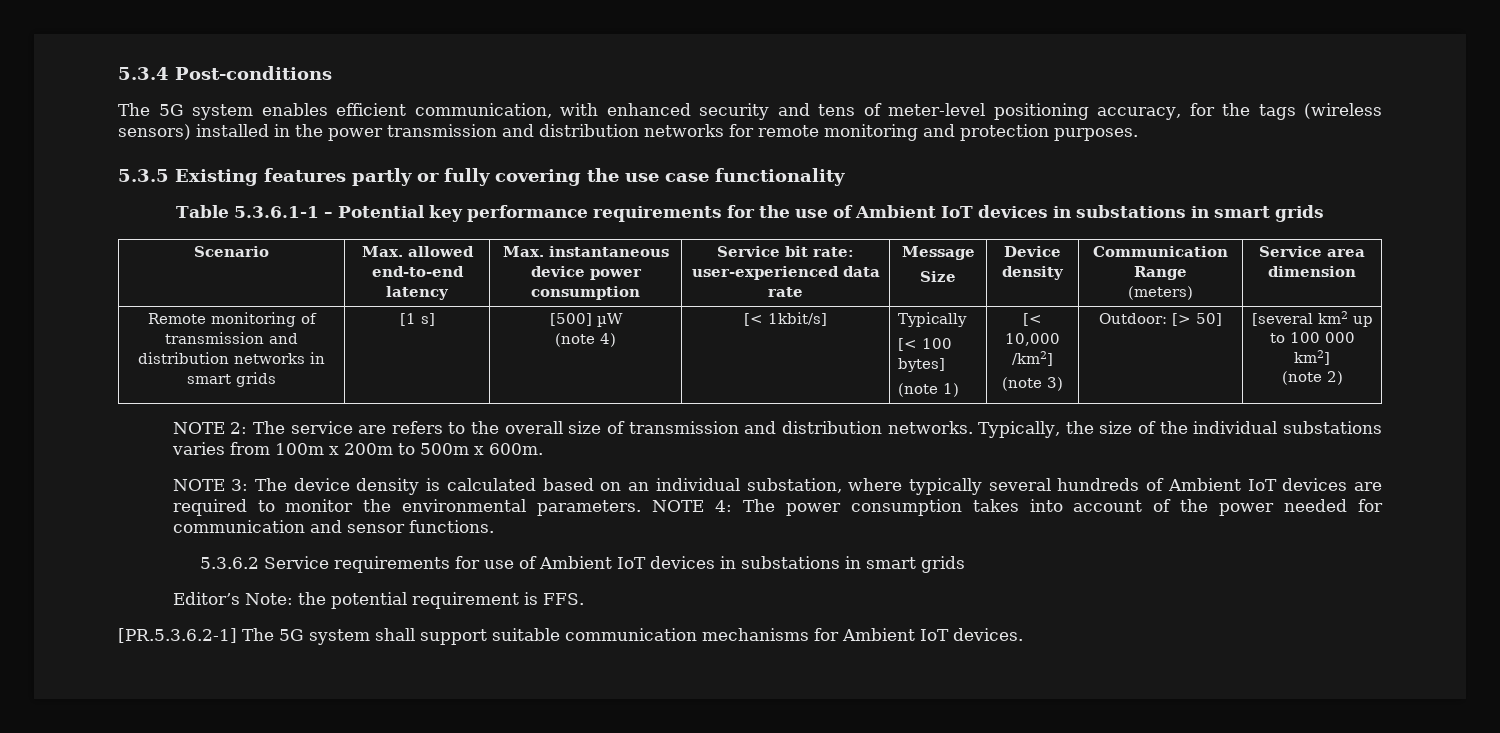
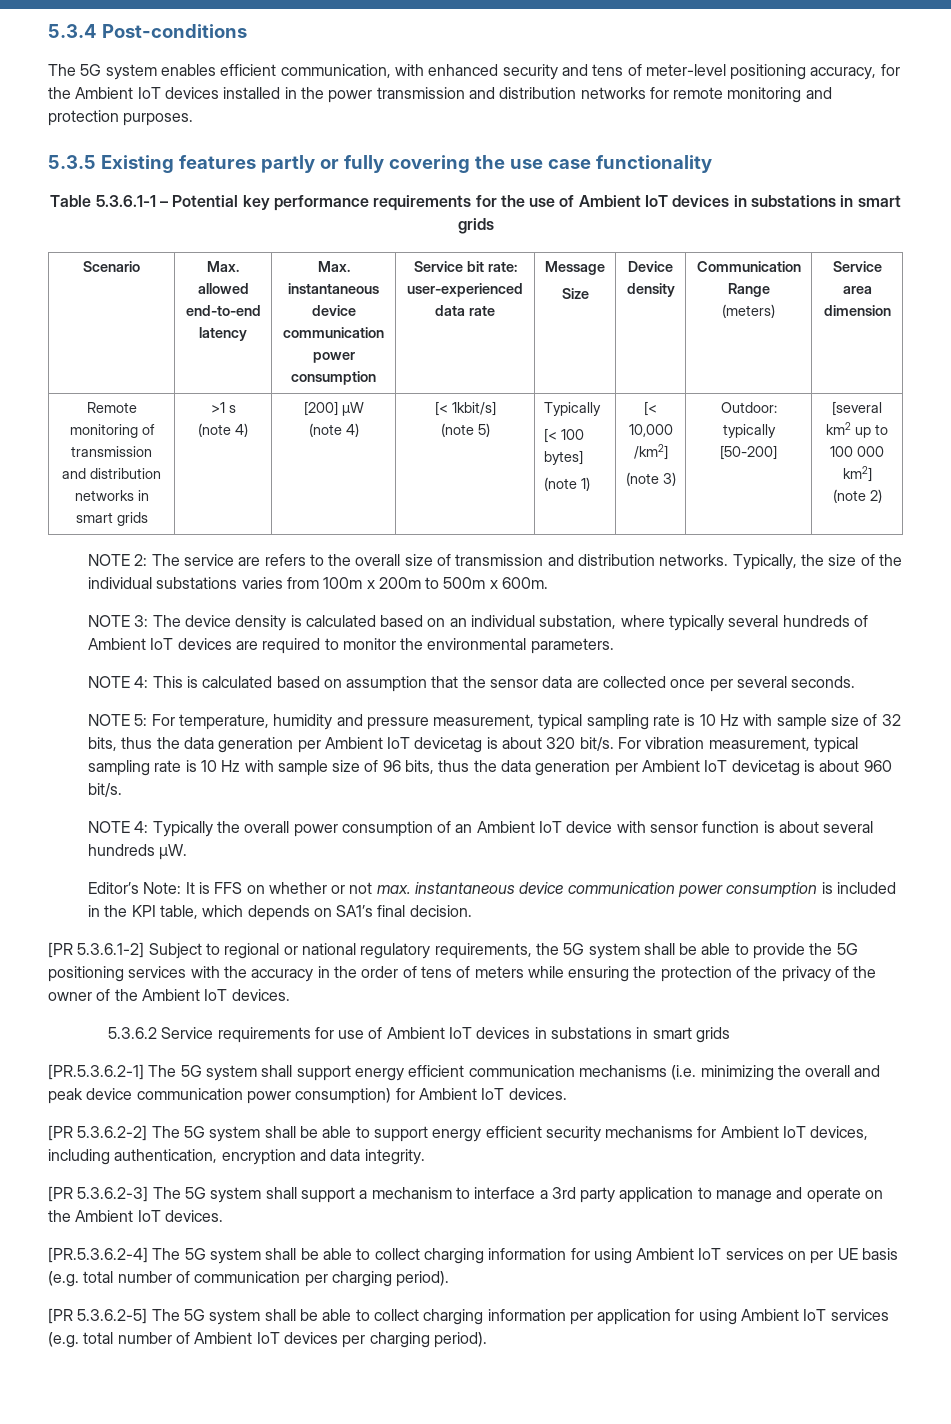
- The 5G system enables efficient communication, with enhanced security and tens of meter-level positioning accuracy, for the tags (wireless sensors) installed in the power transmission and distribution networks for remote monitoring and protection purposes.
+ The 5G system enables efficient communication, with enhanced security and tens of meter-level positioning accuracy, for the Ambient IoT devices installed in the power transmission and distribution networks for remote monitoring and protection purposes.
- Scenario | Max. allowed end-to-end latency | Max. instantaneous device power consumption | Service bit rate: user-experienced data rate | Message
+ Scenario | Max. allowed end-to-end latency | Max. instantaneous device communication power consumption | Service bit rate: user-experienced data rate | Message
- [1 s] | [500] µW
+ >1 s
+ (note 4) | [200] µW
+ (note 5)
- Outdoor: [> 50]
+ Outdoor: typically [50-200]
- NOTE 3: The device density is calculated based on an individual substation, where typically several hundreds of Ambient IoT devices are required to monitor the environmental parameters. NOTE 4: The power consumption takes into account of the power needed for communication and sensor functions.
+ NOTE 3: The device density is calculated based on an individual substation, where typically several hundreds of Ambient IoT devices are required to monitor the environmental parameters.
+ NOTE 4: This is calculated based on assumption that the sensor data are collected once per several seconds.
+ NOTE 5: For temperature, humidity and pressure measurement, typical sampling rate is 10 Hz with sample size of 32 bits, thus the data generation per Ambient IoT devicetag is about 320 bit/s. For vibration measurement, typical sampling rate is 10 Hz with sample size of 96 bits, thus the data generation per Ambient IoT devicetag is about 960 bit/s.
+ NOTE 4: Typically the overall power consumption of an Ambient IoT device with sensor function is about several hundreds µW.
+ Editor’s Note: It is FFS on whether or not max. instantaneous device communication power consumption is included in the KPI table, which depends on SA1’s final decision.
+ [PR 5.3.6.1-2] Subject to regional or national regulatory requirements, the 5G system shall be able to provide the 5G positioning services with the accuracy in the order of tens of meters while ensuring the protection of the privacy of the owner of the Ambient IoT devices.
- Editor’s Note: the potential requirement is FFS.
- [PR.5.3.6.2-1] The 5G system shall support suitable communication mechanisms for Ambient IoT devices.
+ [PR.5.3.6.2-1] The 5G system shall support energy efficient communication mechanisms (i.e. minimizing the overall and peak device communication power consumption) for Ambient IoT devices.
+ [PR 5.3.6.2-2] The 5G system shall be able to support energy efficient security mechanisms for Ambient IoT devices, including authentication, encryption and data integrity.
+ [PR 5.3.6.2-3] The 5G system shall support a mechanism to interface a 3rd party application to manage and operate on the Ambient IoT devices.
+ [PR.5.3.6.2-4] The 5G system shall be able to collect charging information for using Ambient IoT services on per UE basis (e.g. total number of communication per charging period).
+ [PR 5.3.6.2-5] The 5G system shall be able to collect charging information per application for using Ambient IoT services (e.g. total number of Ambient IoT devices per charging period).

